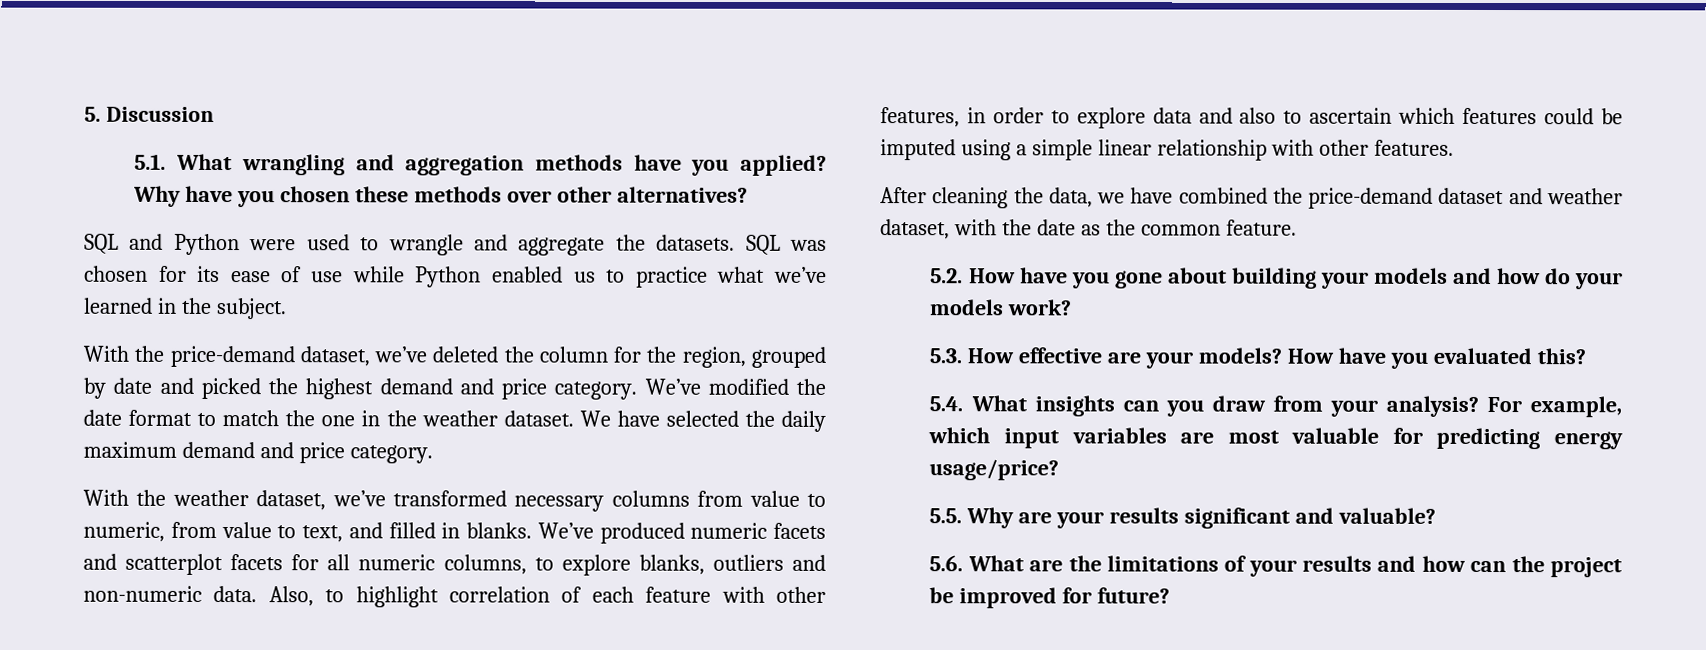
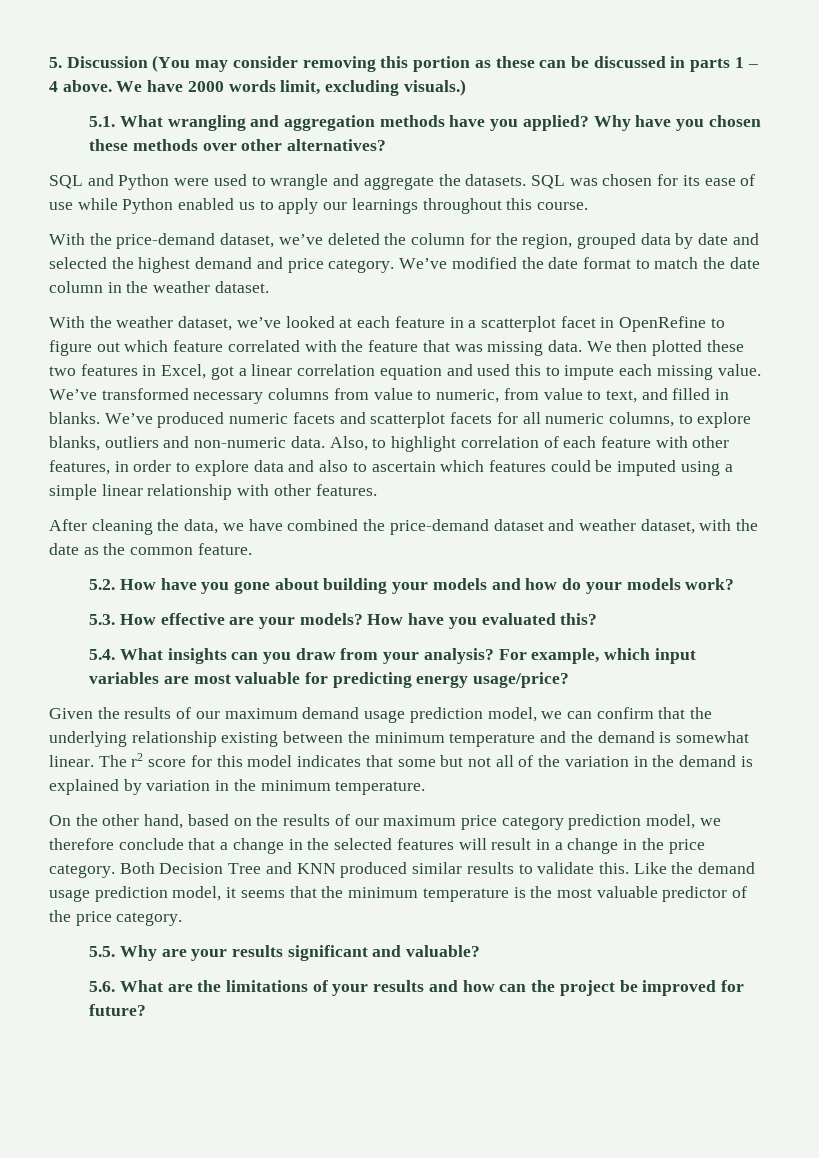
- 5. Discussion
+ 5. Discussion (You may consider removing this portion as these can be discussed in parts 1 – 4 above. We have 2000 words limit, excluding visuals.)
- SQL was chosen for its ease of use while Python enabled us to practice what we’ve learned in the subject.
+ SQL was chosen for its ease of use while Python enabled us to apply our learnings throughout this course.
- With the price-demand dataset, we’ve deleted the column for the region, grouped by date and picked the highest demand and price category.
+ With the price-demand dataset, we’ve deleted the column for the region, grouped data by date and selected the highest demand and price category.
- We’ve modified the date format to match the one in the weather dataset. We have selected the daily maximum demand and price category.
+ We’ve modified the date format to match the date column in the weather dataset.
- With the weather dataset, we’ve transformed necessary columns from value to numeric, from value to text, and filled in blanks.
+ With the weather dataset, we’ve looked at each feature in a scatterplot facet in OpenRefine to figure out which feature correlated with the feature that was missing data. We then plotted these two features in Excel, got a linear correlation equation and used this to impute each missing value. We’ve transformed necessary columns from value to numeric, from value to text, and filled in blanks.
+ Given the results of our maximum demand usage prediction model, we can confirm that the underlying relationship existing between the minimum temperature and the demand is somewhat linear. The r2 score for this model indicates that some but not all of the variation in the demand is explained by variation in the minimum temperature.
+ On the other hand, based on the results of our maximum price category prediction model, we therefore conclude that a change in the selected features will result in a change in the price category. Both Decision Tree and KNN produced similar results to validate this. Like the demand usage prediction model, it seems that the minimum temperature is the most valuable predictor of the price category.

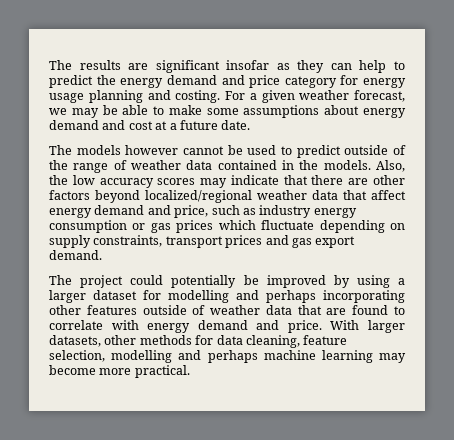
- 5. Discussion (You may consider removing this portion as these can be discussed in parts 1 – 4 above. We have 2000 words limit, excluding visuals.)
- 5.1. What wrangling and aggregation methods have you applied? Why have you chosen these methods over other alternatives?
- SQL and Python were used to wrangle and aggregate the datasets. SQL was chosen for its ease of use while Python enabled us to apply our learnings throughout this course.
- With the price-demand dataset, we’ve deleted the column for the region, grouped data by date and selected the highest demand and price category. We’ve modified the date format to match the date column in the weather dataset.
- With the weather dataset, we’ve looked at each feature in a scatterplot facet in OpenRefine to figure out which feature correlated with the feature that was missing data. We then plotted these two features in Excel, got a linear correlation equation and used this to impute each missing value. We’ve transformed necessary columns from value to numeric, from value to text, and filled in blanks. We’ve produced numeric facets and scatterplot facets for all numeric columns, to explore blanks, outliers and non-numeric data. Also, to highlight correlation of each feature with other features, in order to explore data and also to ascertain which features could be imputed using a simple linear relationship with other features.
- After cleaning the data, we have combined the price-demand dataset and weather dataset, with the date as the common feature.
- 5.2. How have you gone about building your models and how do your models work?
- 5.3. How effective are your models? How have you evaluated this?
- 5.4. What insights can you draw from your analysis? For example, which input variables are most valuable for predicting energy usage/price?
- Given the results of our maximum demand usage prediction model, we can confirm that the underlying relationship existing between the minimum temperature and the demand is somewhat linear. The r2 score for this model indicates that some but not all of the variation in the demand is explained by variation in the minimum temperature.
- On the other hand, based on the results of our maximum price category prediction model, we therefore conclude that a change in the selected features will result in a change in the price category. Both Decision Tree and KNN produced similar results to validate this. Like the demand usage prediction model, it seems that the minimum temperature is the most valuable predictor of the price category.
- 5.5. Why are your results significant and valuable?
- 5.6. What are the limitations of your results and how can the project be improved for future?
+ The results are significant insofar as they can help to predict the energy demand and price category for energy usage planning and costing. For a given weather forecast, we may be able to make some assumptions about energy demand and cost at a future date.
+ The models however cannot be used to predict outside of the range of weather data contained in the models. Also, the low accuracy scores may indicate that there are other factors beyond localized/regional weather data that affect energy demand and price, such as industry energy consumption or gas prices which fluctuate depending on supply constraints, transport prices and gas export demand.
+ The project could potentially be improved by using a larger dataset for modelling and perhaps incorporating other features outside of weather data that are found to correlate with energy demand and price. With larger datasets, other methods for data cleaning, feature selection, modelling and perhaps machine learning may become more practical.

